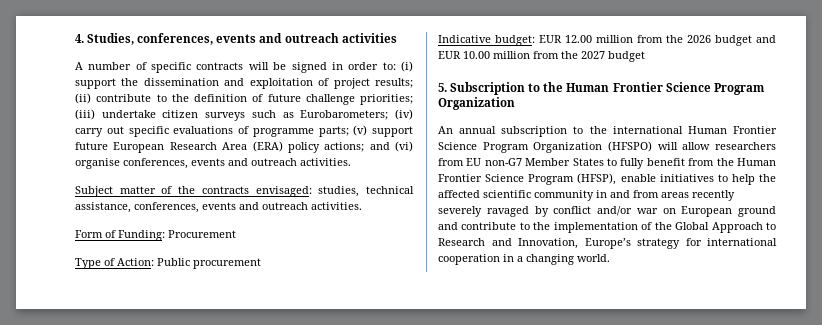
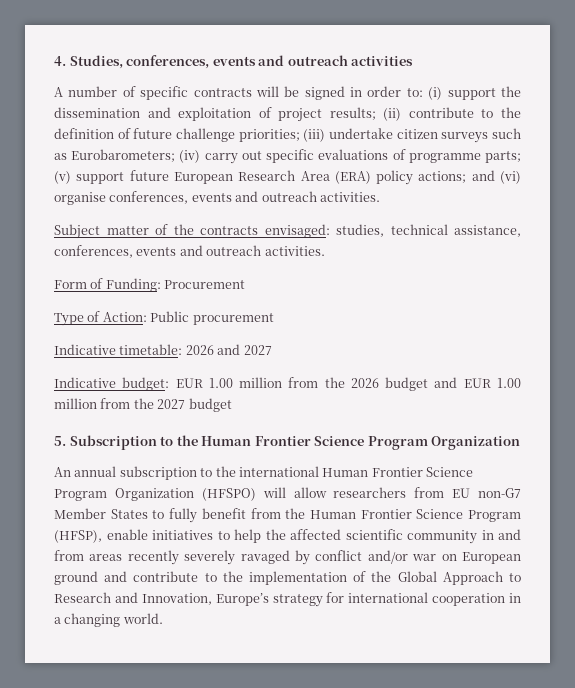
+ Indicative timetable: 2026 and 2027
- Indicative budget: EUR 12.00 million from the 2026 budget and EUR 10.00 million from the 2027 budget
+ Indicative budget: EUR 1.00 million from the 2026 budget and EUR 1.00 million from the 2027 budget

